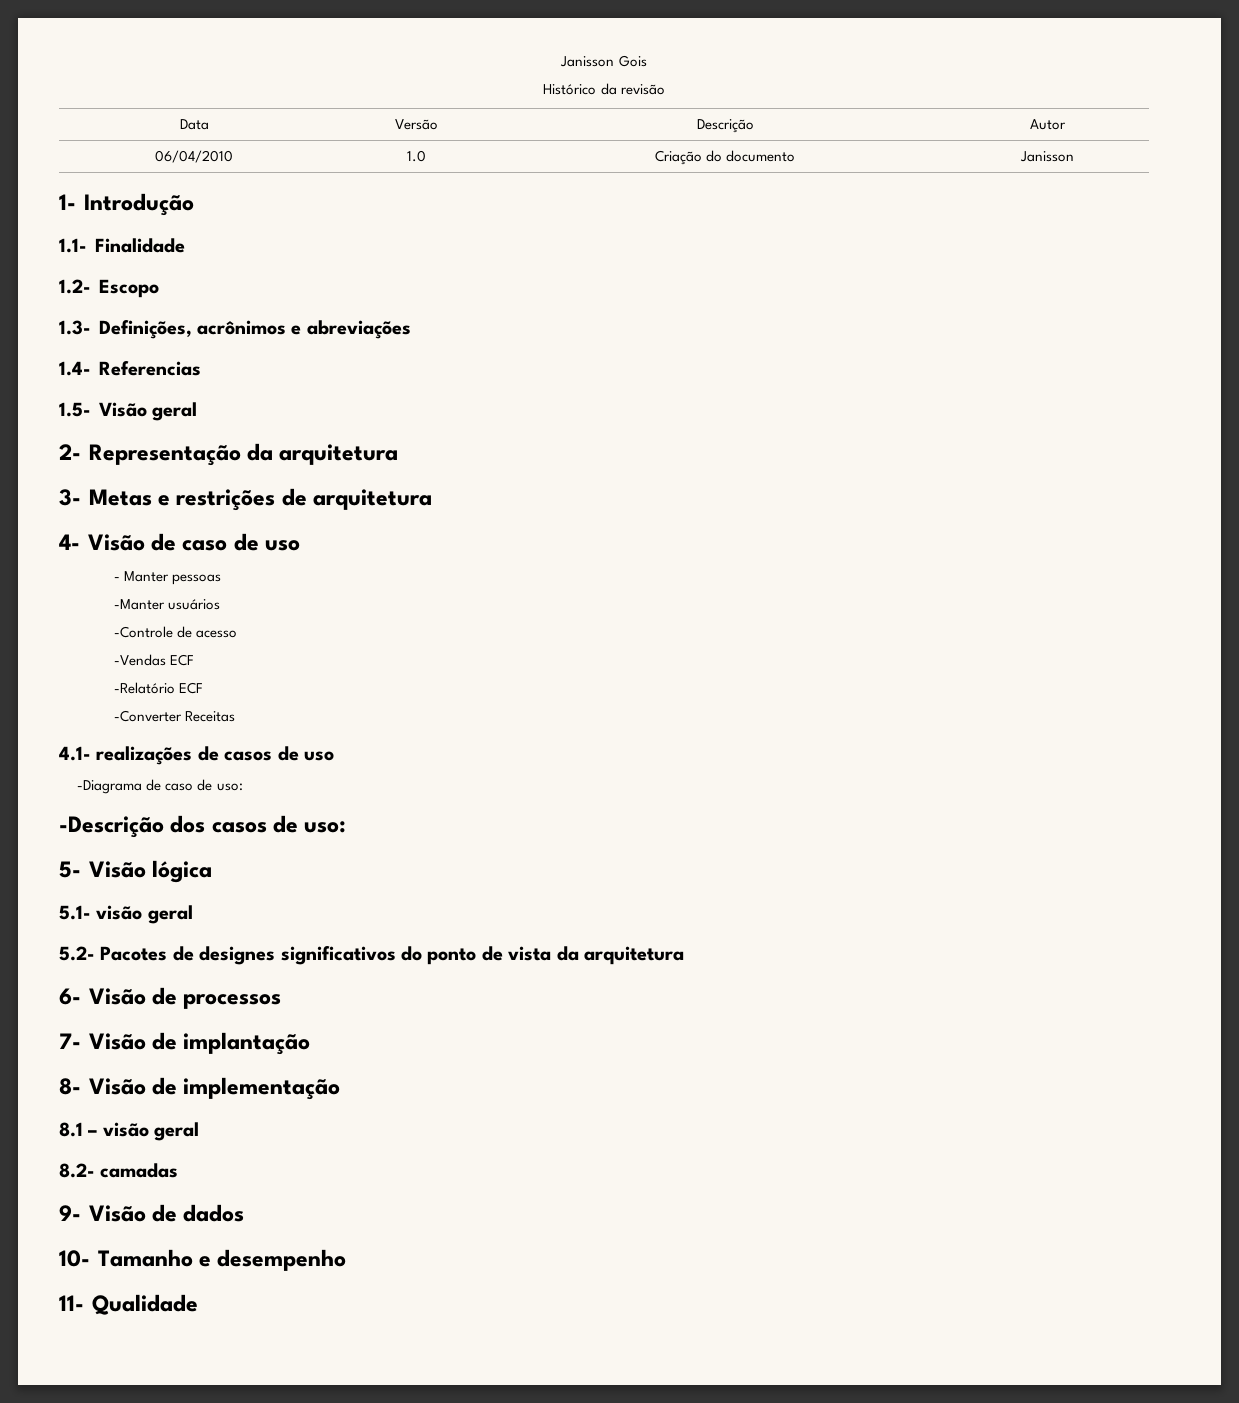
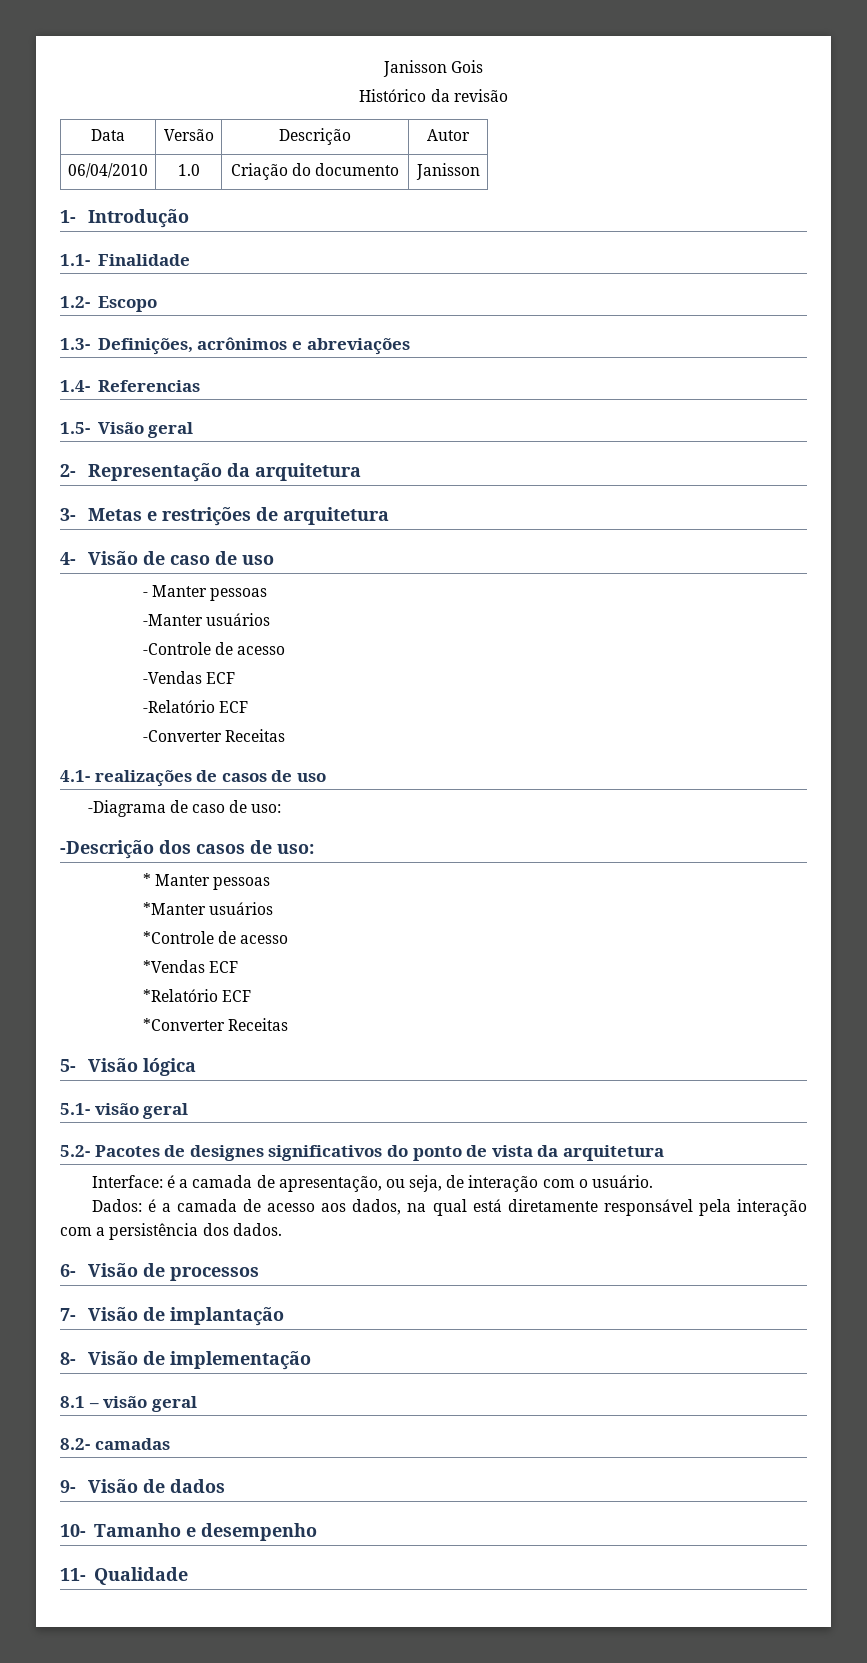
+ * Manter pessoas
+ *Manter usuários
+ *Controle de acesso
+ *Vendas ECF
+ *Relatório ECF
+ *Converter Receitas
+ Interface: é a camada de apresentação, ou seja, de interação com o usuário.
+ Dados: é a camada de acesso aos dados, na qual está diretamente responsável pela interação com a persistência dos dados.

